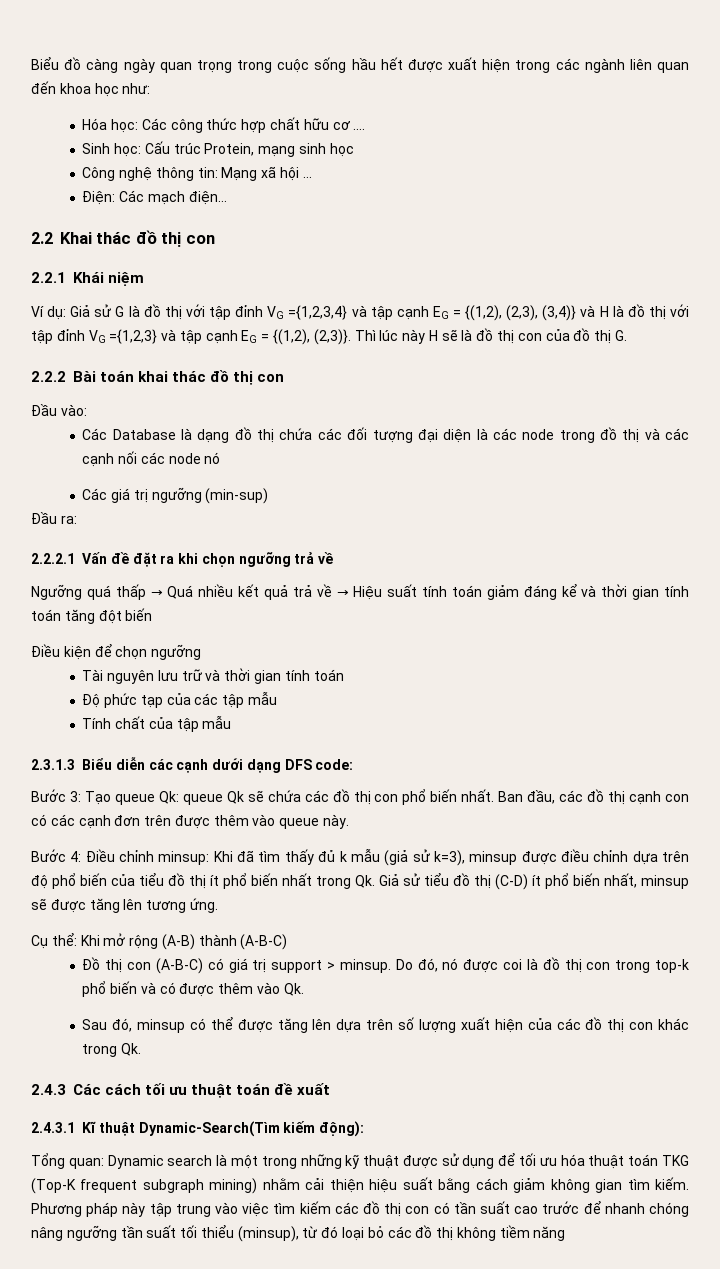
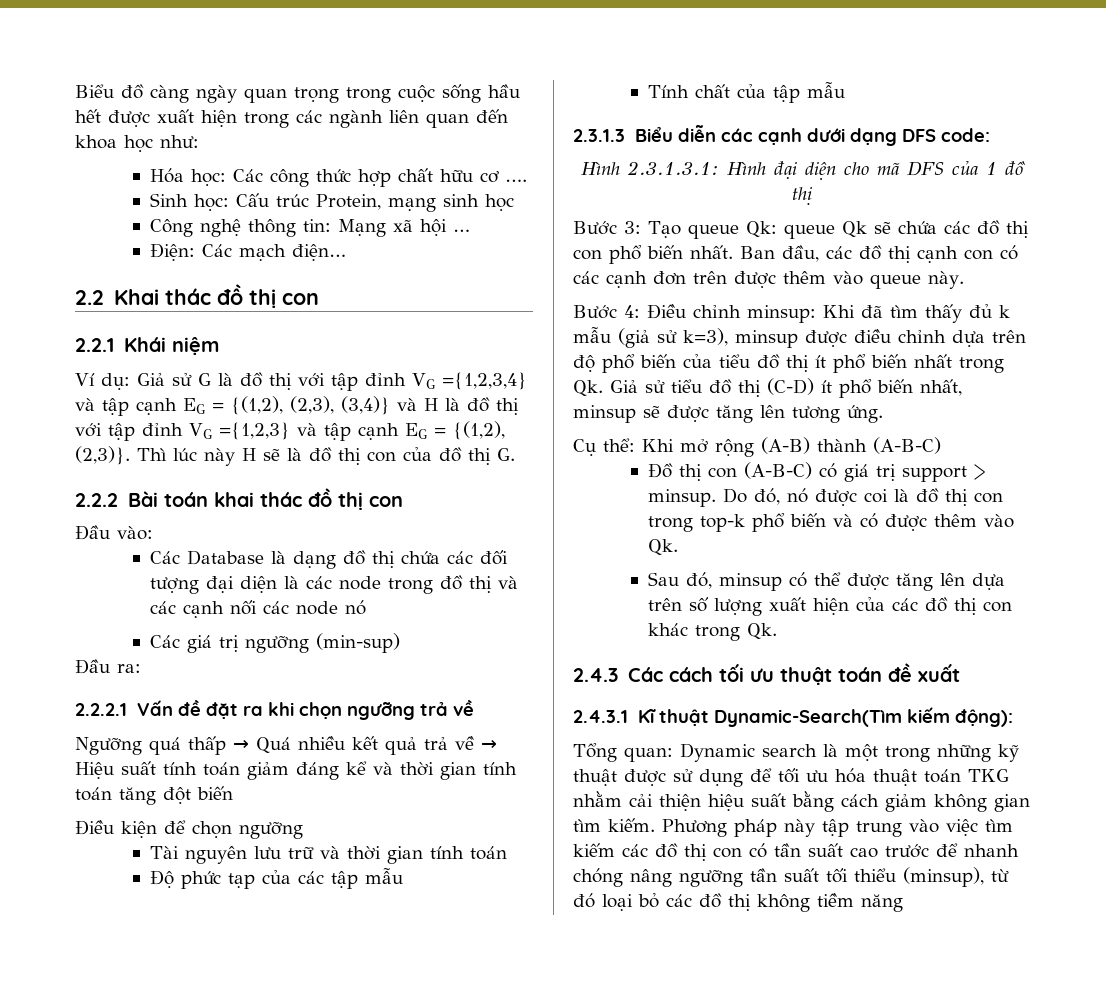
+ Hình 2.3.1.3.1: Hình đại diện cho mã DFS của 1 đồ thị
- Tổng quan: Dynamic search là một trong những kỹ thuật được sử dụng để tối ưu hóa thuật toán TKG (Top-K frequent subgraph mining) nhằm cải thiện hiệu suất bằng cách giảm không gian tìm kiếm.
+ Tổng quan: Dynamic search là một trong những kỹ thuật được sử dụng để tối ưu hóa thuật toán TKG nhằm cải thiện hiệu suất bằng cách giảm không gian tìm kiếm.

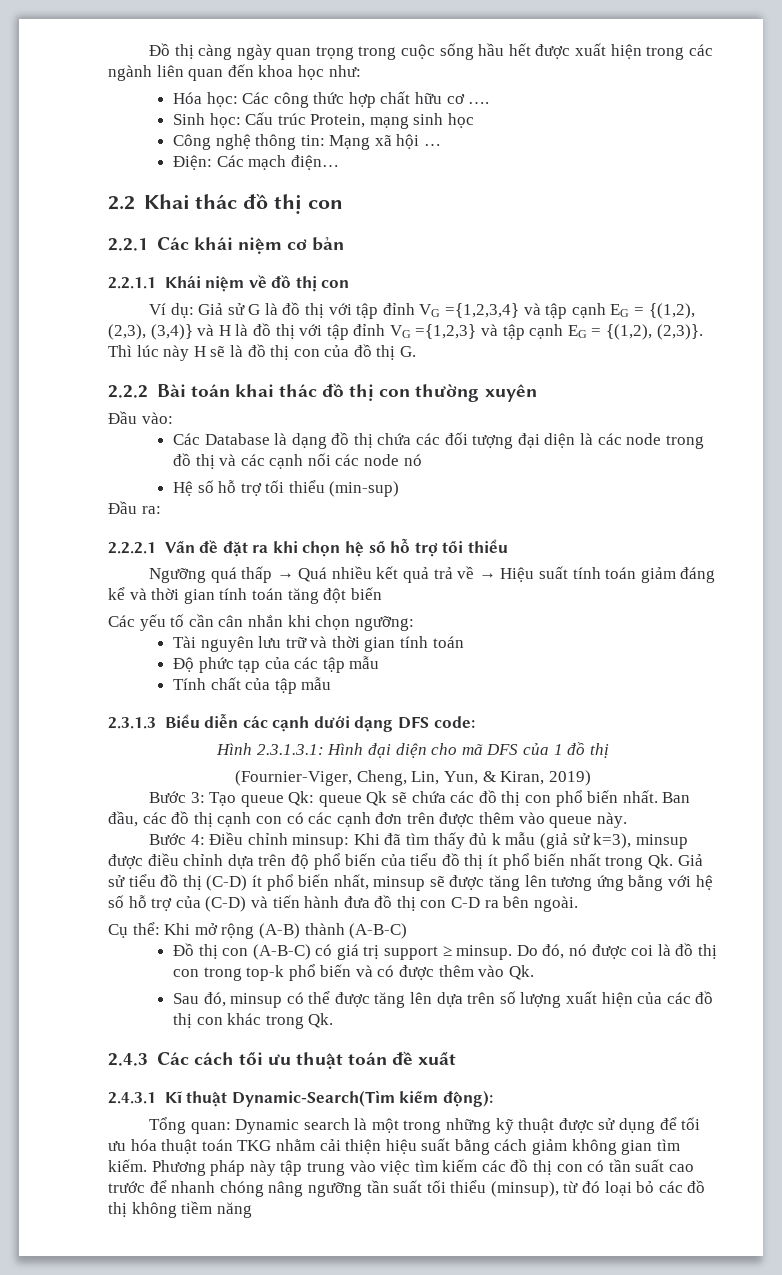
- Biểu đồ càng ngày quan trọng trong cuộc sống hầu hết được xuất hiện trong các ngành liên quan đến khoa học như:
+ Đồ thị càng ngày quan trọng trong cuộc sống hầu hết được xuất hiện trong các ngành liên quan đến khoa học như:
- 2.2.1 Khái niệm
+ 2.2.1 Các khái niệm cơ bản
+ 2.2.1.1 Khái niệm về đồ thị con
- 2.2.2 Bài toán khai thác đồ thị con
+ 2.2.2 Bài toán khai thác đồ thị con thường xuyên
- Các giá trị ngưỡng (min-sup)
+ Hệ số hỗ trợ tối thiểu (min-sup)
- 2.2.2.1 Vấn đề đặt ra khi chọn ngưỡng trả về
+ 2.2.2.1 Vấn đề đặt ra khi chọn hệ số hỗ trợ tối thiểu
- Điều kiện để chọn ngưỡng
+ Các yếu tố cần cân nhắn khi chọn ngưỡng:
+ (Fournier-Viger, Cheng, Lin, Yun, & Kiran, 2019)
- Bước 4: Điều chỉnh minsup: Khi đã tìm thấy đủ k mẫu (giả sử k=3), minsup được điều chỉnh dựa trên độ phổ biến của tiểu đồ thị ít phổ biến nhất trong Qk. Giả sử tiểu đồ thị (C-D) ít phổ biến nhất, minsup sẽ được tăng lên tương ứng.
+ Bước 4: Điều chỉnh minsup: Khi đã tìm thấy đủ k mẫu (giả sử k=3), minsup được điều chỉnh dựa trên độ phổ biến của tiểu đồ thị ít phổ biến nhất trong Qk. Giả sử tiểu đồ thị (C-D) ít phổ biến nhất, minsup sẽ được tăng lên tương ứng bằng với hệ số hỗ trợ của (C-D) và tiến hành đưa đồ thị con C-D ra bên ngoài.
- Đồ thị con (A-B-C) có giá trị support > minsup.
+ Đồ thị con (A-B-C) có giá trị support ≥ minsup.

